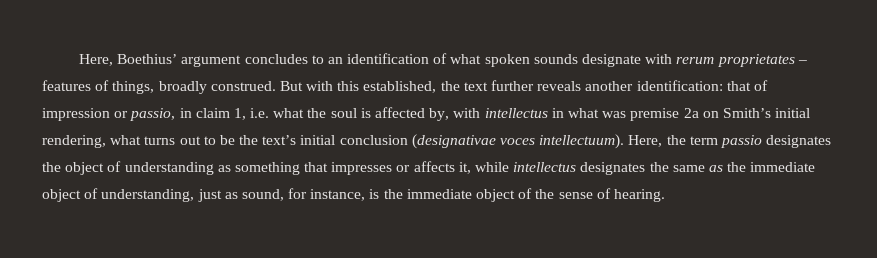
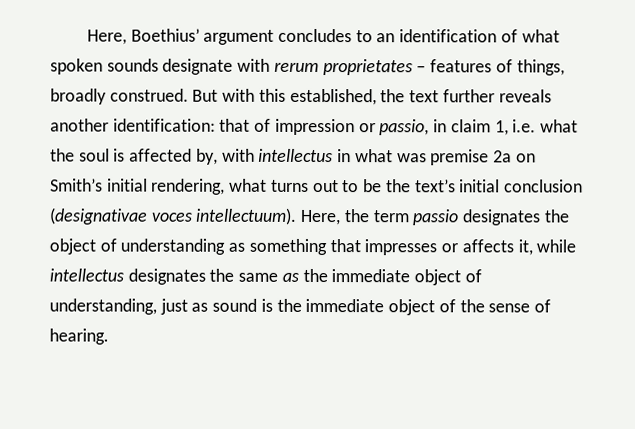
- Here, the term passio designates the object of understanding as something that impresses or affects it, while intellectus designates the same as the immediate object of understanding, just as sound, for instance, is the immediate object of the sense of hearing.
+ Here, the term passio designates the object of understanding as something that impresses or affects it, while intellectus designates the same as the immediate object of understanding, just as sound is the immediate object of the sense of hearing.

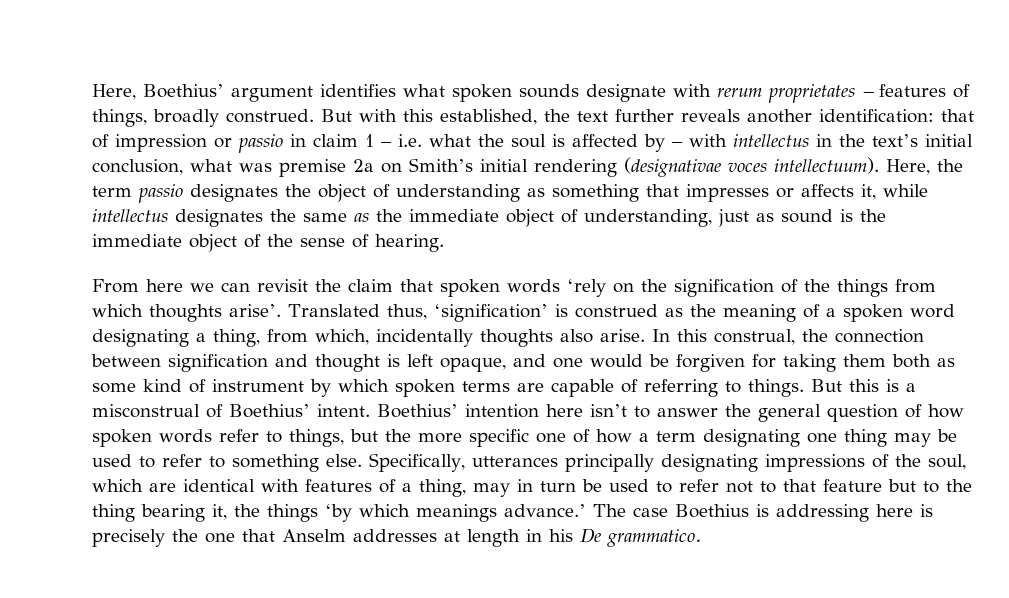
- Here, Boethius’ argument concludes to an identification of what spoken sounds designate with rerum proprietates – features of things, broadly construed.
+ Here, Boethius’ argument identifies what spoken sounds designate with rerum proprietates – features of things, broadly construed.
- But with this established, the text further reveals another identification: that of impression or passio, in claim 1, i.e. what the soul is affected by, with intellectus in what was premise 2a on Smith’s initial rendering, what turns out to be the text’s initial conclusion (designativae voces intellectuum).
+ But with this established, the text further reveals another identification: that of impression or passio in claim 1 – i.e. what the soul is affected by – with intellectus in the text’s initial conclusion, what was premise 2a on Smith’s initial rendering (designativae voces intellectuum).
+ From here we can revisit the claim that spoken words ‘rely on the signification of the things from which thoughts arise’. Translated thus, ‘signification’ is construed as the meaning of a spoken word designating a thing, from which, incidentally thoughts also arise. In this construal, the connection between signification and thought is left opaque, and one would be forgiven for taking them both as some kind of instrument by which spoken terms are capable of referring to things. But this is a misconstrual of Boethius’ intent. Boethius’ intention here isn’t to answer the general question of how spoken words refer to things, but the more specific one of how a term designating one thing may be used to refer to something else. Specifically, utterances principally designating impressions of the soul, which are identical with features of a thing, may in turn be used to refer not to that feature but to the thing bearing it, the things ‘by which meanings advance.’ The case Boethius is addressing here is precisely the one that Anselm addresses at length in his De grammatico.

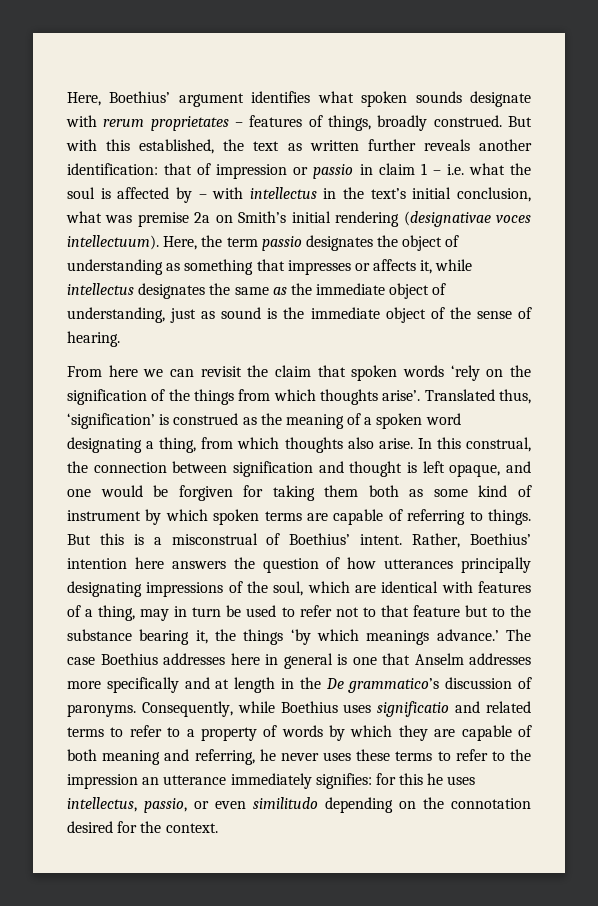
- But with this established, the text further reveals another identification: that of impression or passio in claim 1 – i.e. what the soul is affected by – with intellectus in the text’s initial conclusion, what was premise 2a on Smith’s initial rendering (designativae voces intellectuum).
+ But with this established, the text as written further reveals another identification: that of impression or passio in claim 1 – i.e. what the soul is affected by – with intellectus in the text’s initial conclusion, what was premise 2a on Smith’s initial rendering (designativae voces intellectuum).
- Translated thus, ‘signification’ is construed as the meaning of a spoken word designating a thing, from which, incidentally thoughts also arise.
+ Translated thus, ‘signification’ is construed as the meaning of a spoken word designating a thing, from which thoughts also arise.
- Boethius’ intention here isn’t to answer the general question of how spoken words refer to things, but the more specific one of how a term designating one thing may be used to refer to something else. Specifically, utterances principally designating impressions of the soul, which are identical with features of a thing, may in turn be used to refer not to that feature but to the thing bearing it, the things ‘by which meanings advance.’
+ Rather, Boethius’ intention here answers the question of how utterances principally designating impressions of the soul, which are identical with features of a thing, may in turn be used to refer not to that feature but to the substance bearing it, the things ‘by which meanings advance.’
- The case Boethius is addressing here is precisely the one that Anselm addresses at length in his De grammatico.
+ The case Boethius addresses here in general is one that Anselm addresses more specifically and at length in the De grammatico’s discussion of paronyms. Consequently, while Boethius uses significatio and related terms to refer to a property of words by which they are capable of both meaning and referring, he never uses these terms to refer to the impression an utterance immediately signifies: for this he uses intellectus, passio, or even similitudo depending on the connotation desired for the context.

